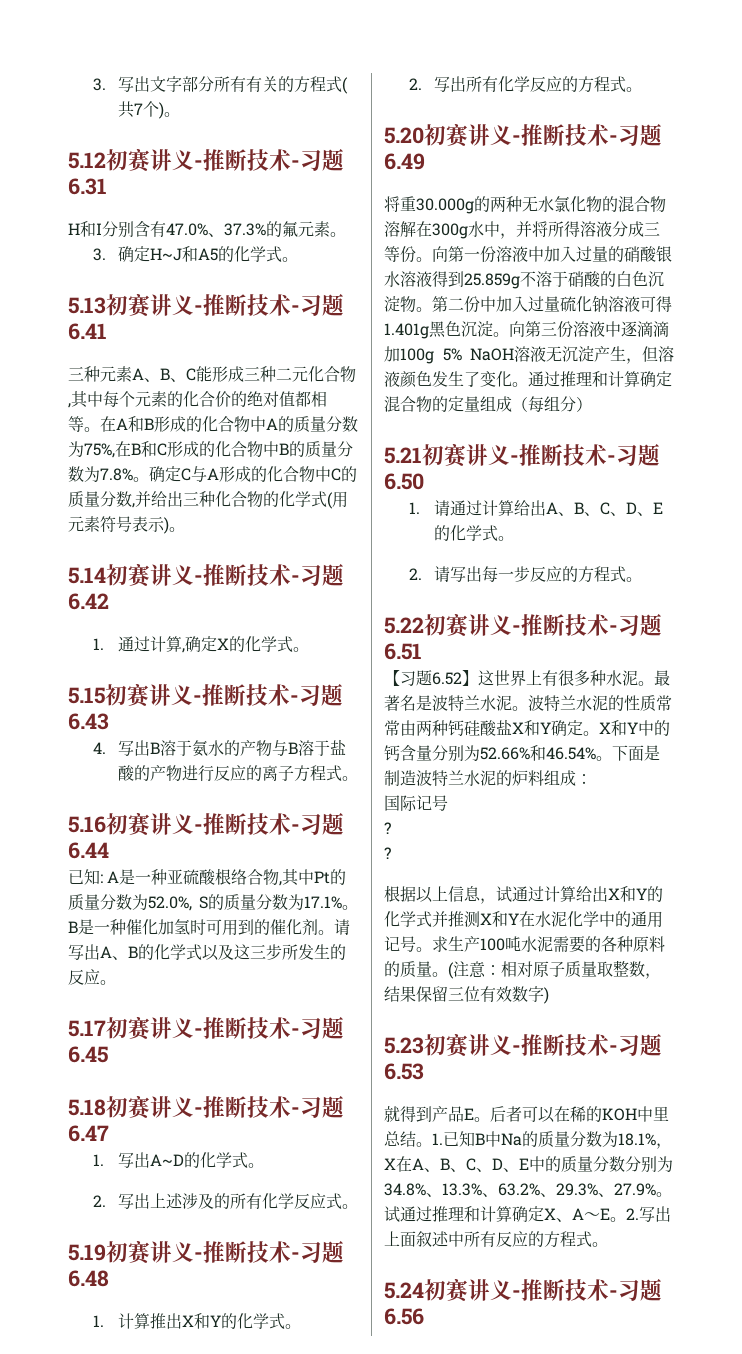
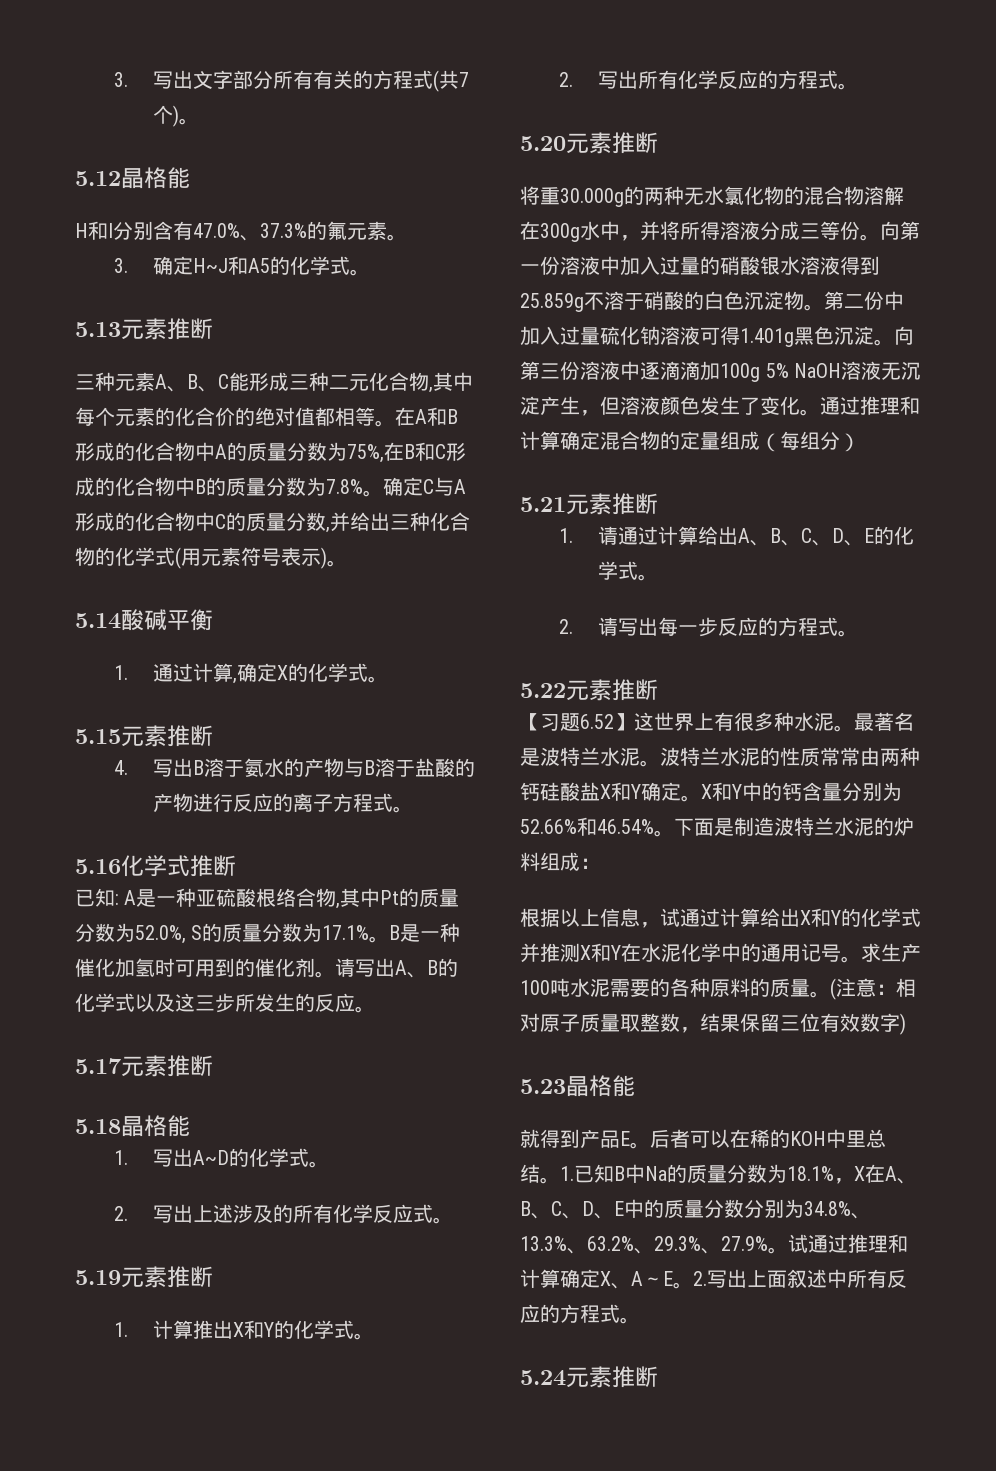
- 5.12初赛讲义-推断技术-习题6.31
+ 5.12晶格能
- 5.13初赛讲义-推断技术-习题6.41
+ 5.13元素推断
- 5.14初赛讲义-推断技术-习题6.42
+ 5.14酸碱平衡
- 5.15初赛讲义-推断技术-习题6.43
+ 5.15元素推断
- 5.16初赛讲义-推断技术-习题6.44
+ 5.16化学式推断
- 5.17初赛讲义-推断技术-习题6.45
- 5.18初赛讲义-推断技术-习题6.47
+ 5.17元素推断
+ 5.18晶格能
- 5.19初赛讲义-推断技术-习题6.48
+ 5.19元素推断
- 5.20初赛讲义-推断技术-习题6.49
+ 5.20元素推断
- 5.21初赛讲义-推断技术-习题6.50
+ 5.21元素推断
- 5.22初赛讲义-推断技术-习题6.51
+ 5.22元素推断
- 国际记号
- ?
- ?
- 5.23初赛讲义-推断技术-习题6.53
+ 5.23晶格能
- 5.24初赛讲义-推断技术-习题6.56
+ 5.24元素推断

